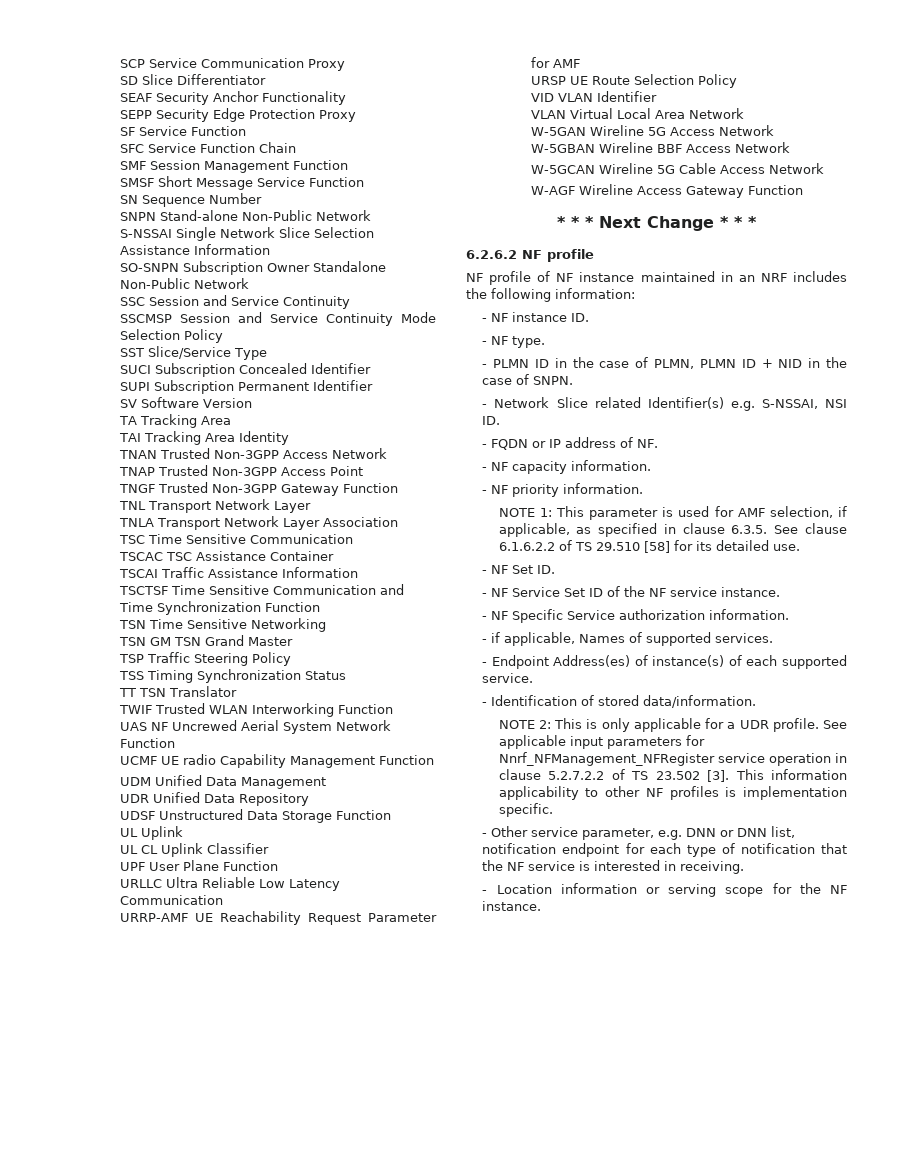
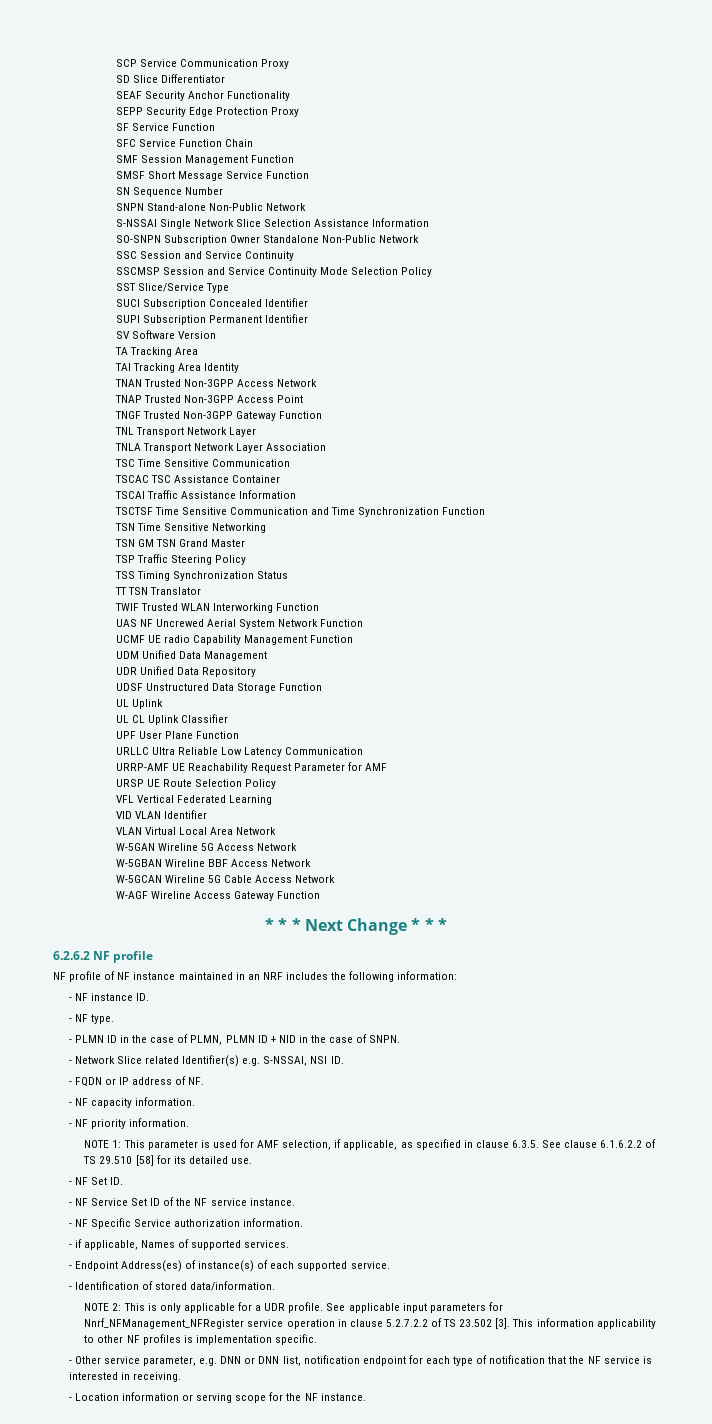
+ VFL Vertical Federated Learning

